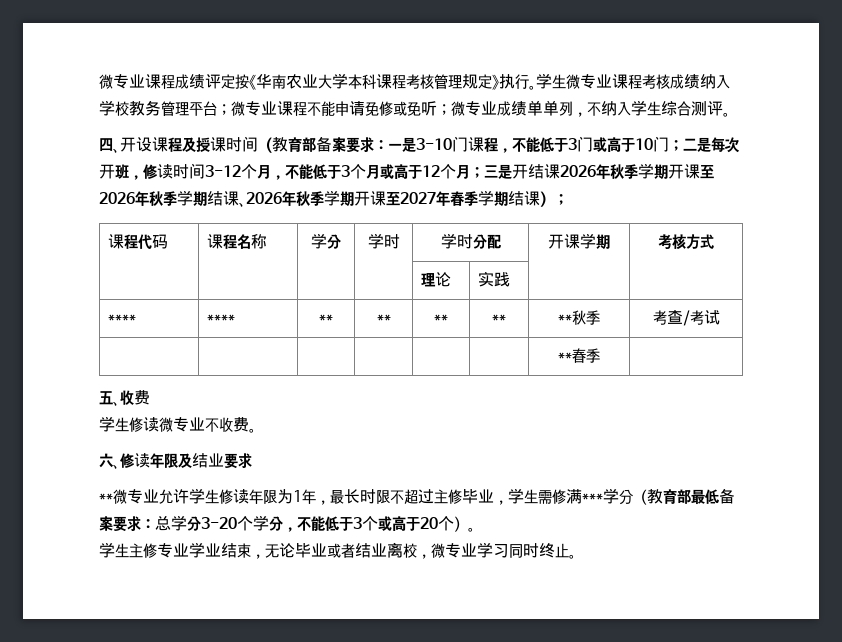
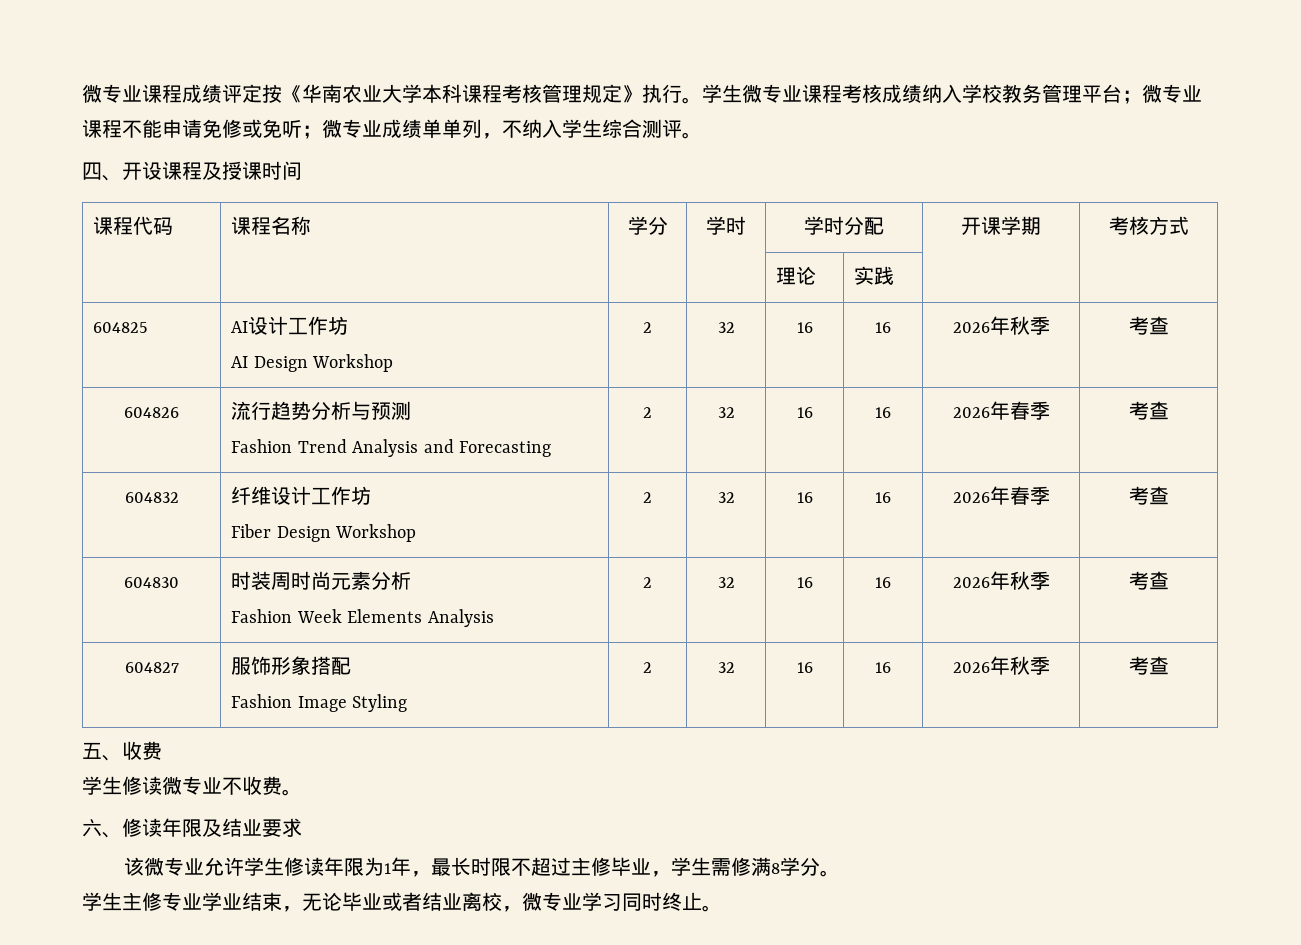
- 四、开设课程及授课时间（教育部备案要求：一是3-10门课程，不能低于3门或高于10门；二是每次开班，修读时间3-12个月，不能低于3个月或高于12个月；三是开结课2026年秋季学期开课至2026年秋季学期结课、2026年秋季学期开课至2027年春季学期结课）；
+ 四、开设课程及授课时间
- **** | **** | ** | ** | ** | ** | **秋季 | 考查/考试
- | | | | | | **春季 |
+ 604825 | AI设计工作坊
+ AI Design Workshop | 2 | 32 | 16 | 16 | 2026年秋季 | 考查
+ 604826 | 流行趋势分析与预测
+ Fashion Trend Analysis and Forecasting | 2 | 32 | 16 | 16 | 2026年春季 | 考查
+ 604832 | 纤维设计工作坊
+ Fiber Design Workshop | 2 | 32 | 16 | 16 | 2026年春季 | 考查
+ 604830 | 时装周时尚元素分析
+ Fashion Week Elements Analysis | 2 | 32 | 16 | 16 | 2026年秋季 | 考查
+ 604827 | 服饰形象搭配
+ Fashion Image Styling | 2 | 32 | 16 | 16 | 2026年秋季 | 考查
- **微专业允许学生修读年限为1年，最长时限不超过主修毕业，学生需修满***学分（教育部最低备案要求：总学分3-20个学分，不能低于3个或高于20个）。
+ 该微专业允许学生修读年限为1年，最长时限不超过主修毕业，学生需修满8学分。

